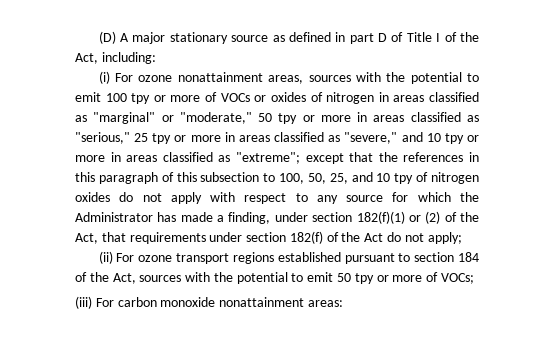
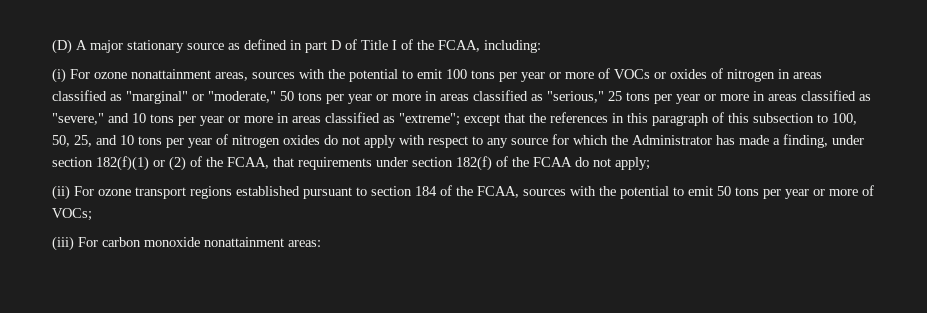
- (D) A major stationary source as defined in part D of Title I of the Act, including:
+ (D) A major stationary source as defined in part D of Title I of the FCAA, including:
- (i) For ozone nonattainment areas, sources with the potential to emit 100 tpy or more of VOCs or oxides of nitrogen in areas classified as "marginal" or "moderate," 50 tpy or more in areas classified as "serious," 25 tpy or more in areas classified as "severe," and 10 tpy or more in areas classified as "extreme";
+ (i) For ozone nonattainment areas, sources with the potential to emit 100 tons per year or more of VOCs or oxides of nitrogen in areas classified as "marginal" or "moderate," 50 tons per year or more in areas classified as "serious," 25 tons per year or more in areas classified as "severe," and 10 tons per year or more in areas classified as "extreme";
- except that the references in this paragraph of this subsection to 100, 50, 25, and 10 tpy of nitrogen oxides do not apply with respect to any source for which the Administrator has made a finding, under section 182(f)(1) or (2) of the Act, that requirements under section 182(f) of the Act do not apply;
+ except that the references in this paragraph of this subsection to 100, 50, 25, and 10 tons per year of nitrogen oxides do not apply with respect to any source for which the Administrator has made a finding, under section 182(f)(1) or (2) of the FCAA, that requirements under section 182(f) of the FCAA do not apply;
- (ii) For ozone transport regions established pursuant to section 184 of the Act, sources with the potential to emit 50 tpy or more of VOCs;
+ (ii) For ozone transport regions established pursuant to section 184 of the FCAA, sources with the potential to emit 50 tons per year or more of VOCs;

